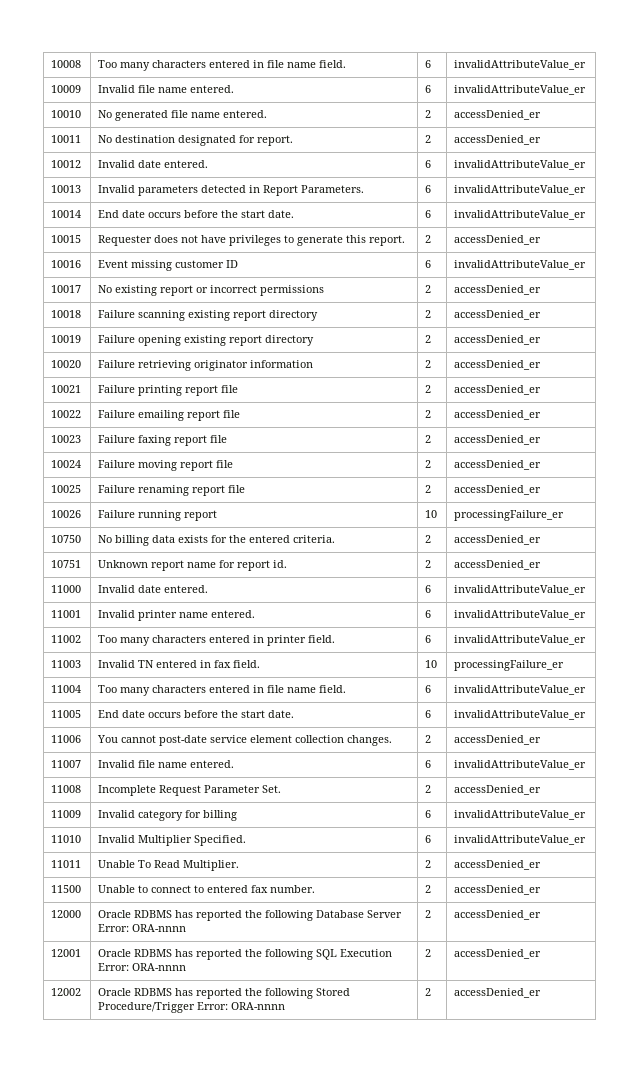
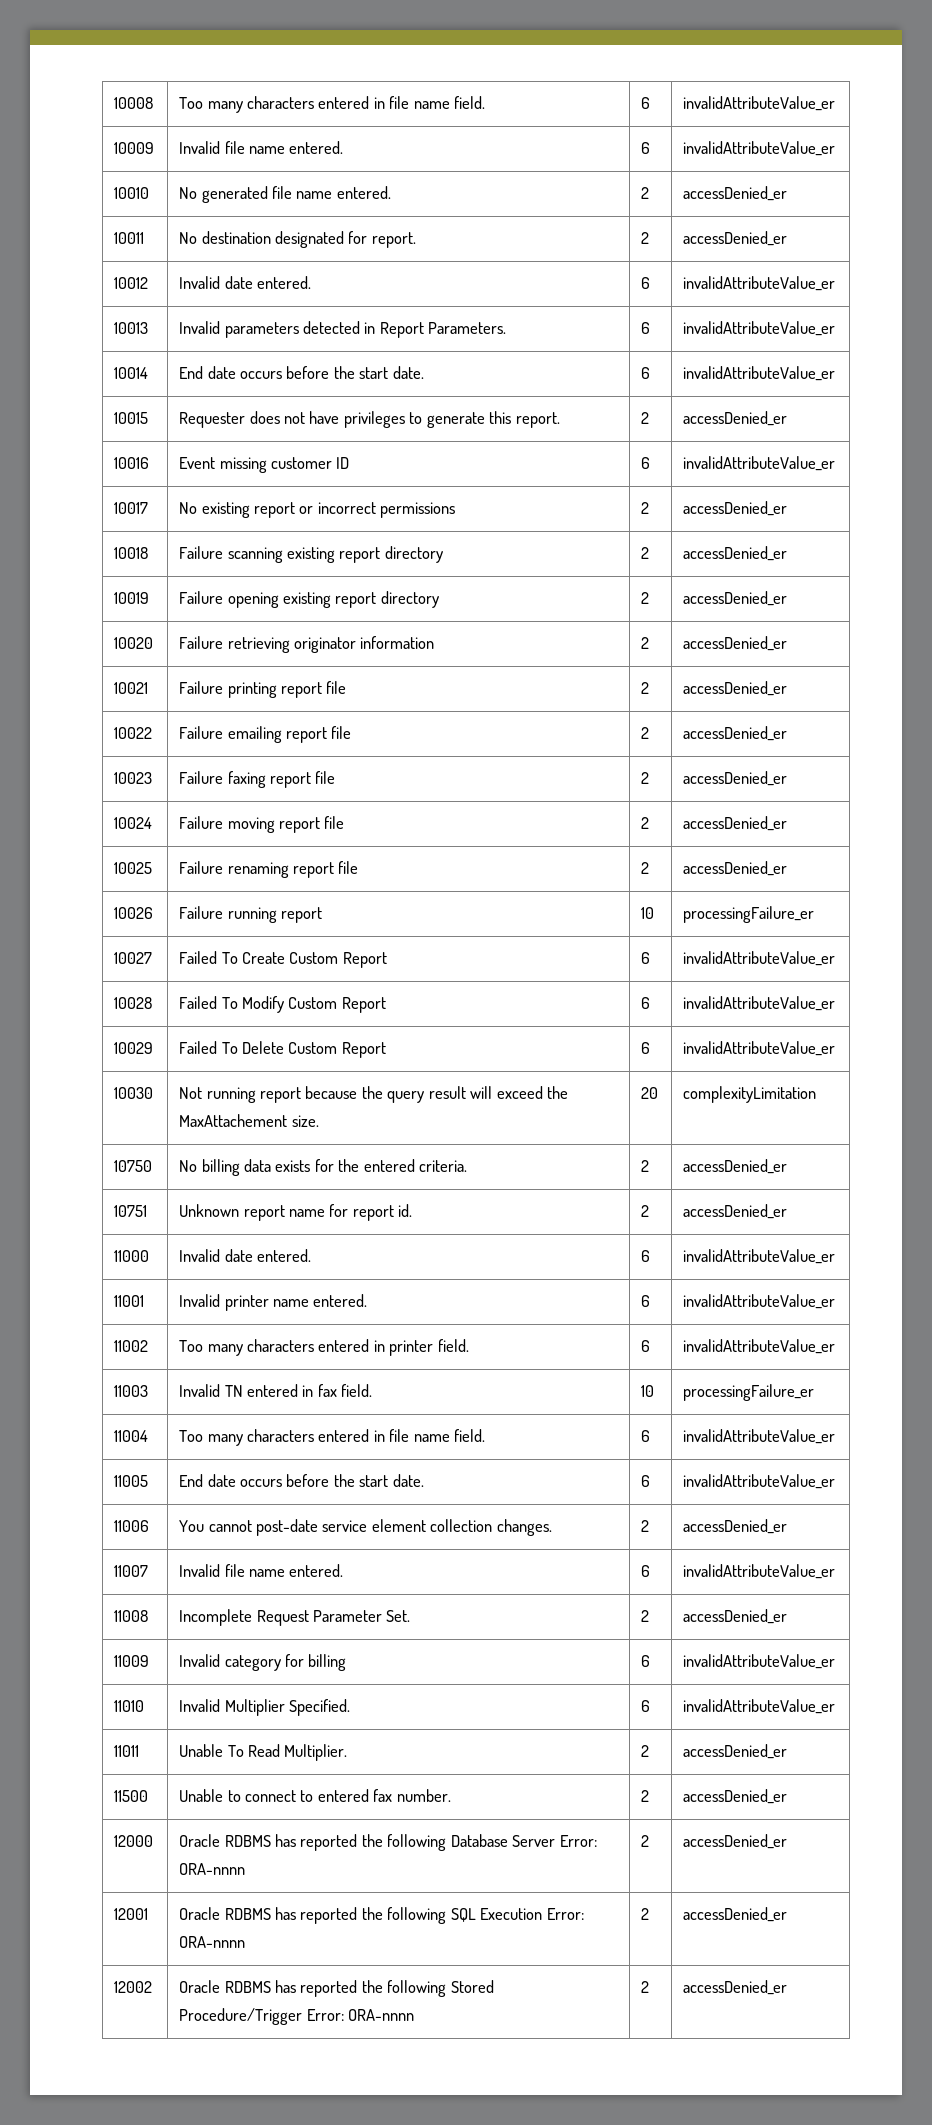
+ 10027 | Failed To Create Custom Report | 6 | invalidAttributeValue_er
+ 10028 | Failed To Modify Custom Report | 6 | invalidAttributeValue_er
+ 10029 | Failed To Delete Custom Report | 6 | invalidAttributeValue_er
+ 10030 | Not running report because the query result will exceed the MaxAttachement size. | 20 | complexityLimitation

